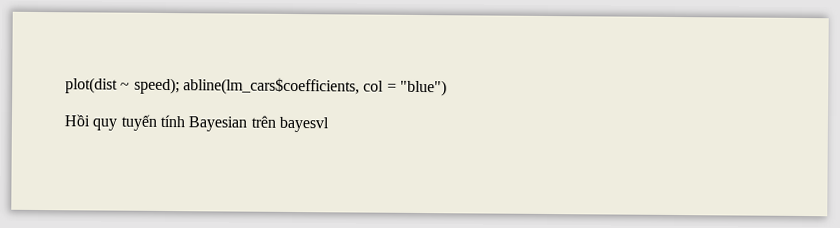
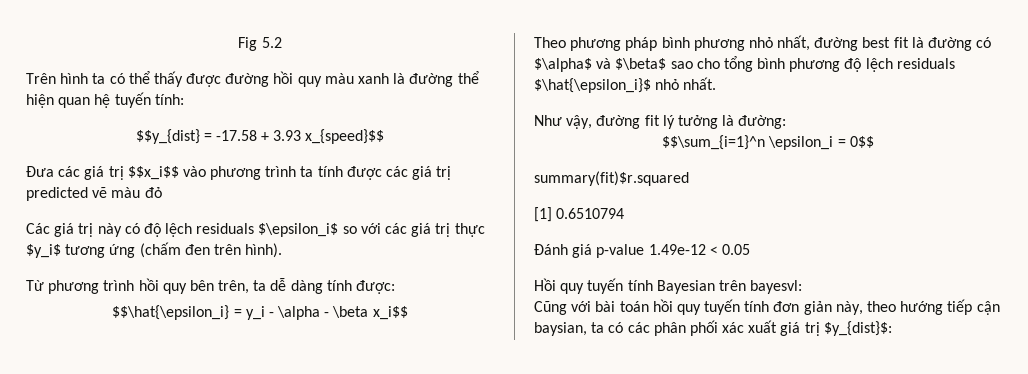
- plot(dist ~ speed); abline(lm_cars$coefficients, col = "blue")
+ Fig 5.2
+ Trên hình ta có thể thấy được đường hồi quy màu xanh là đường thể hiện quan hệ tuyến tính:
+ $$y_{dist} = -17.58 + 3.93 x_{speed}$$
+ Đưa các giá trị $$x_i$$ vào phương trình ta tính được các giá trị predicted vẽ màu đỏ
+ Các giá trị này có độ lệch residuals $\epsilon_i$ so với các giá trị thực $y_i$ tương ứng (chấm đen trên hình).
+ Từ phương trình hồi quy bên trên, ta dễ dàng tính được:
+ $$\hat{\epsilon_i} = y_i - \alpha - \beta x_i$$
+ Theo phương pháp bình phương nhỏ nhất, đường best fit là đường có $\alpha$ và $\beta$ sao cho tổng bình phương độ lệch residuals $\hat{\epsilon_i}$ nhỏ nhất.
+ Như vậy, đường fit lý tưởng là đường:
+ $$\sum_{i=1}^n \epsilon_i = 0$$
+ summary(fit)$r.squared
+ [1] 0.6510794
+ Đánh giá p-value 1.49e-12 < 0.05
- Hồi quy tuyến tính Bayesian trên bayesvl
+ Hồi quy tuyến tính Bayesian trên bayesvl:
+ Cũng với bài toán hồi quy tuyến tính đơn giản này, theo hướng tiếp cận baysian, ta có các phân phối xác xuất giá trị $y_{dist}$:

